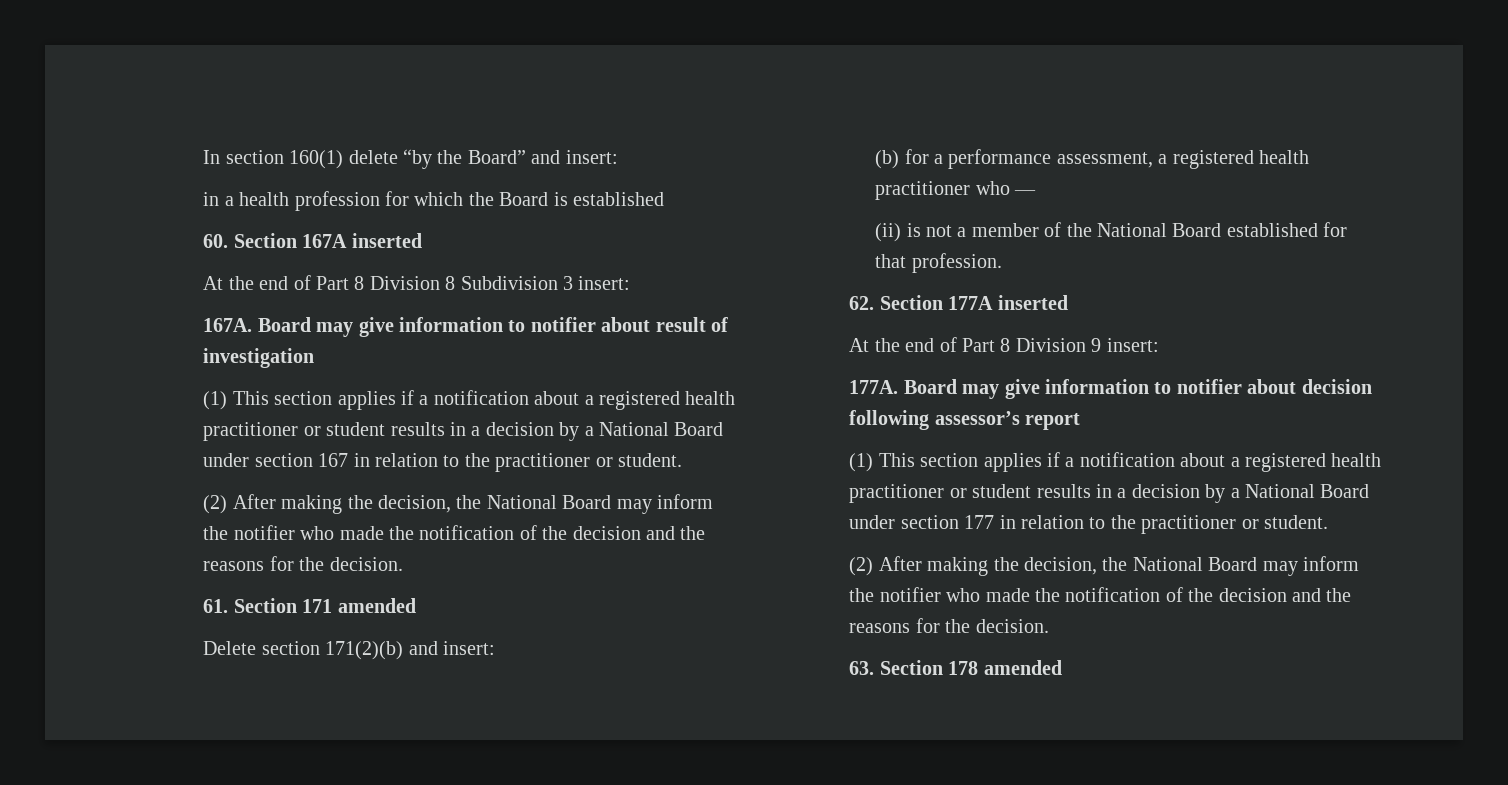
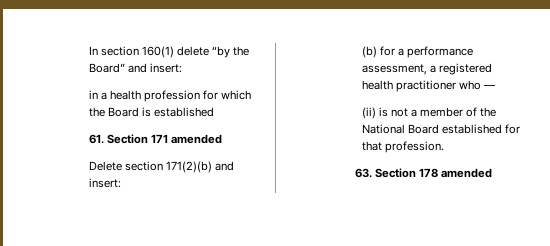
- 60. Section 167A inserted
- At the end of Part 8 Division 8 Subdivision 3 insert:
- 167A. Board may give information to notifier about result of investigation
- (1) This section applies if a notification about a registered health practitioner or student results in a decision by a National Board under section 167 in relation to the practitioner or student.
- (2) After making the decision, the National Board may inform the notifier who made the notification of the decision and the reasons for the decision.
- 62. Section 177A inserted
- At the end of Part 8 Division 9 insert:
- 177A. Board may give information to notifier about decision following assessor’s report
- (1) This section applies if a notification about a registered health practitioner or student results in a decision by a National Board under section 177 in relation to the practitioner or student.
- (2) After making the decision, the National Board may inform the notifier who made the notification of the decision and the reasons for the decision.

